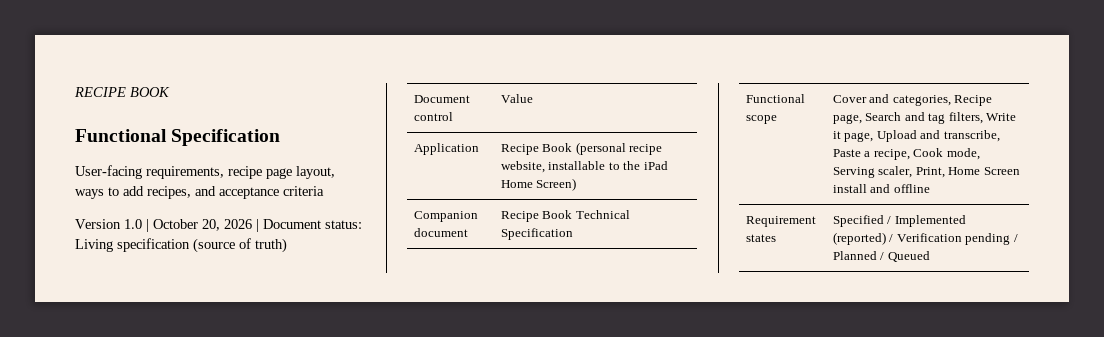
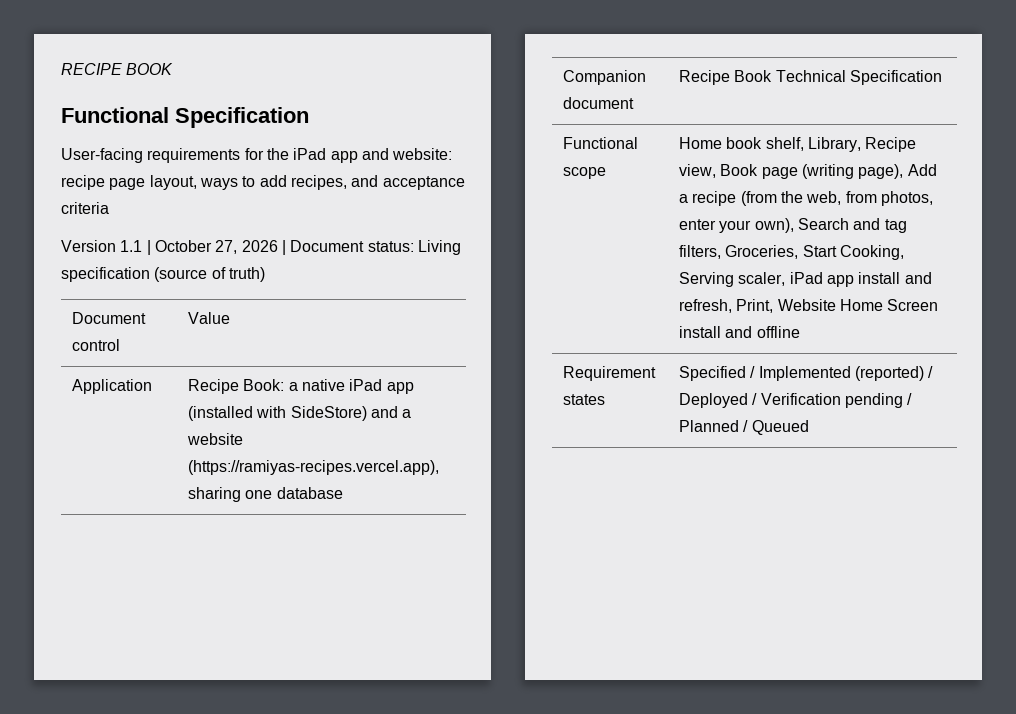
- User-facing requirements, recipe page layout, ways to add recipes, and acceptance criteria
+ User-facing requirements for the iPad app and website: recipe page layout, ways to add recipes, and acceptance criteria
- Version 1.0 | October 20, 2026 | Document status: Living specification (source of truth)
+ Version 1.1 | October 27, 2026 | Document status: Living specification (source of truth)
- Application | Recipe Book (personal recipe website, installable to the iPad Home Screen)
+ Application | Recipe Book: a native iPad app (installed with SideStore) and a website (https://ramiyas-recipes.vercel.app), sharing one database
- Cover and categories, Recipe page, Search and tag filters, Write it page, Upload and transcribe, Paste a recipe, Cook mode, Serving scaler, Print, Home Screen install and offline
+ Home book shelf, Library, Recipe view, Book page (writing page), Add a recipe (from the web, from photos, enter your own), Search and tag filters, Groceries, Start Cooking, Serving scaler, iPad app install and refresh, Print, Website Home Screen install and offline
- Requirement states | Specified / Implemented (reported) / Verification pending / Planned / Queued
+ Requirement states | Specified / Implemented (reported) / Deployed / Verification pending / Planned / Queued

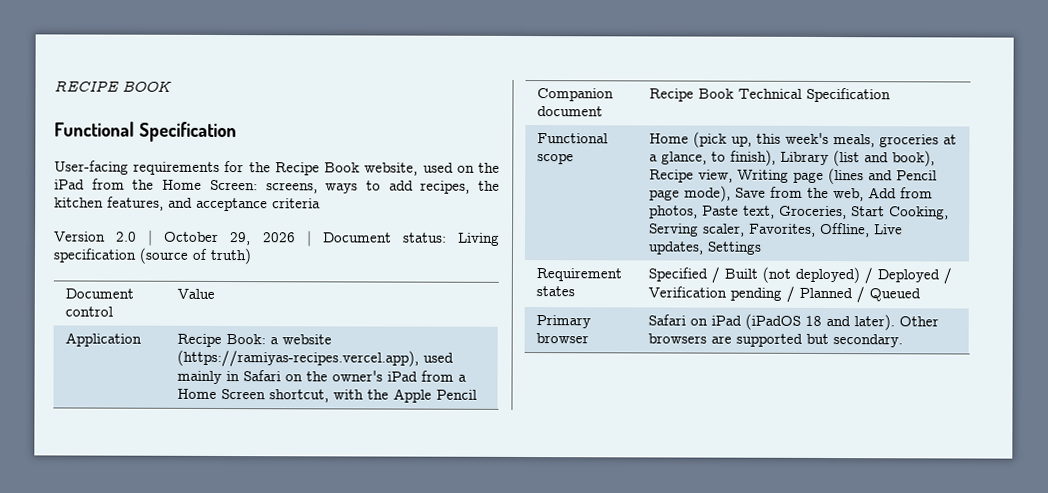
- User-facing requirements for the iPad app and website: recipe page layout, ways to add recipes, and acceptance criteria
+ User-facing requirements for the Recipe Book website, used on the iPad from the Home Screen: screens, ways to add recipes, the kitchen features, and acceptance criteria
- Version 1.1 | October 27, 2026 | Document status: Living specification (source of truth)
+ Version 2.0 | October 29, 2026 | Document status: Living specification (source of truth)
- Application | Recipe Book: a native iPad app (installed with SideStore) and a website (https://ramiyas-recipes.vercel.app), sharing one database
+ Application | Recipe Book: a website (https://ramiyas-recipes.vercel.app), used mainly in Safari on the owner's iPad from a Home Screen shortcut, with the Apple Pencil
- Home book shelf, Library, Recipe view, Book page (writing page), Add a recipe (from the web, from photos, enter your own), Search and tag filters, Groceries, Start Cooking, Serving scaler, iPad app install and refresh, Print, Website Home Screen install and offline
+ Home (pick up, this week's meals, groceries at a glance, to finish), Library (list and book), Recipe view, Writing page (lines and Pencil page mode), Save from the web, Add from photos, Paste text, Groceries, Start Cooking, Serving scaler, Favorites, Offline, Live updates, Settings
- Requirement states | Specified / Implemented (reported) / Deployed / Verification pending / Planned / Queued
+ Requirement states | Specified / Built (not deployed) / Deployed / Verification pending / Planned / Queued
+ Primary browser | Safari on iPad (iPadOS 18 and later). Other browsers are supported but secondary.

